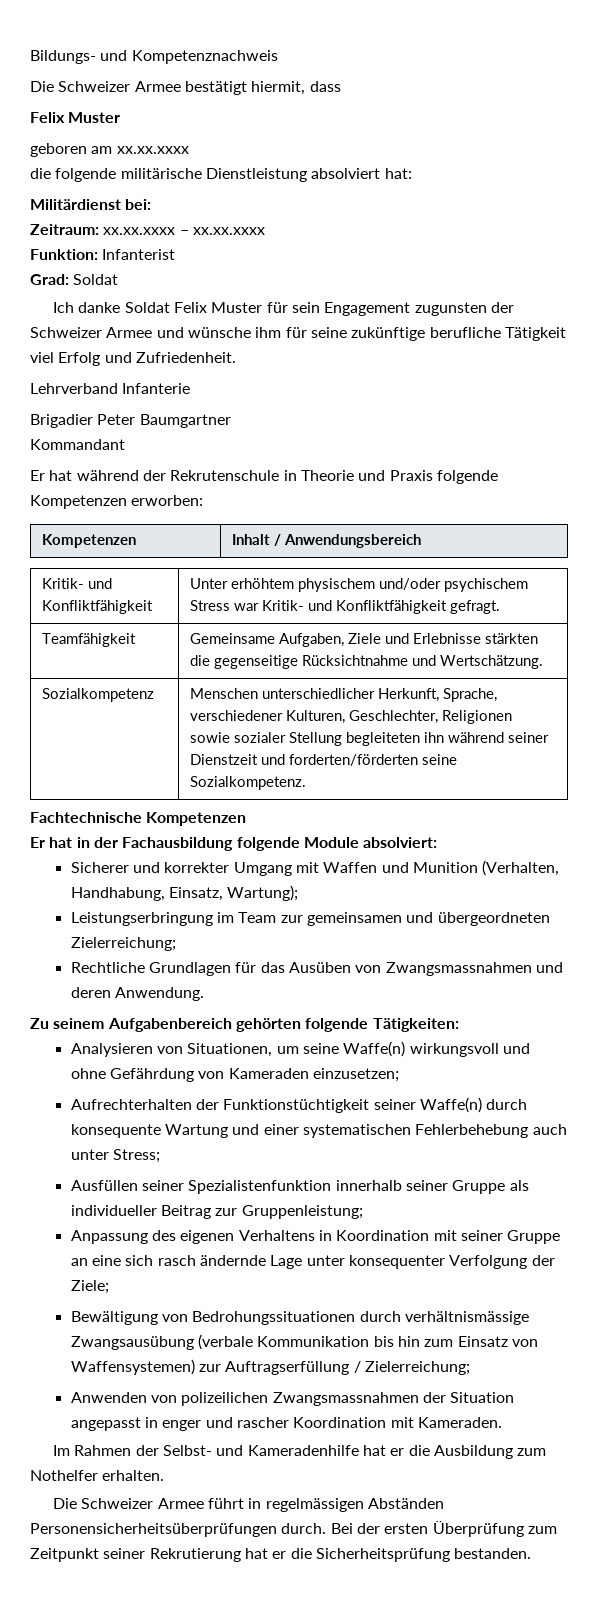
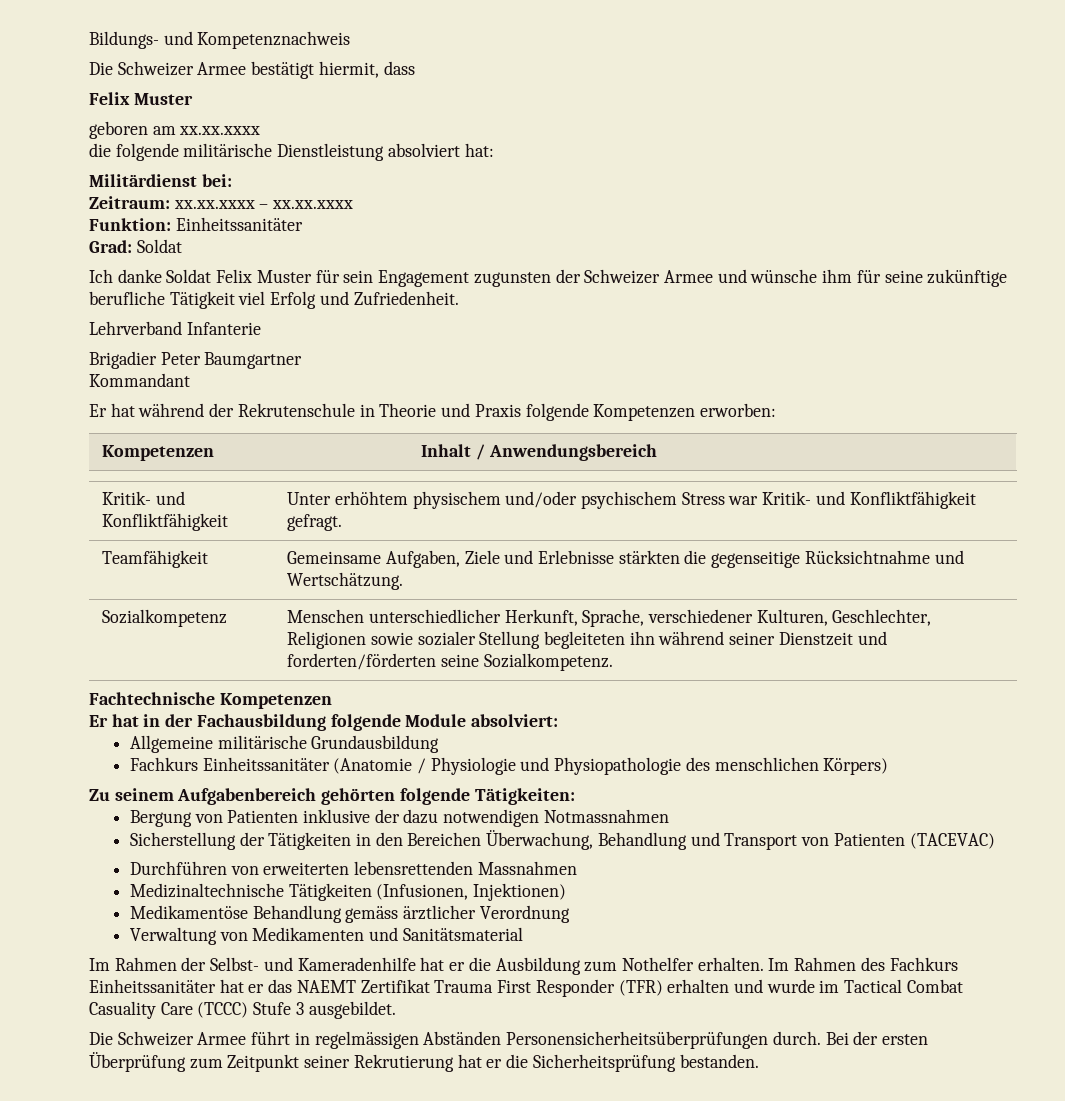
- Funktion: Infanterist
+ Funktion: Einheitssanitäter
- Sicherer und korrekter Umgang mit Waffen und Munition (Verhalten, Handhabung, Einsatz, Wartung);
- Leistungserbringung im Team zur gemeinsamen und übergeordneten Zielerreichung;
- Rechtliche Grundlagen für das Ausüben von Zwangsmassnahmen und deren Anwendung.
+ Allgemeine militärische Grundausbildung
+ Fachkurs Einheitssanitäter (Anatomie / Physiologie und Physiopathologie des menschlichen Körpers)
- Analysieren von Situationen, um seine Waffe(n) wirkungsvoll und ohne Gefährdung von Kameraden einzusetzen;
- Aufrechterhalten der Funktionstüchtigkeit seiner Waffe(n) durch konsequente Wartung und einer systematischen Fehlerbehebung auch unter Stress;
- Ausfüllen seiner Spezialistenfunktion innerhalb seiner Gruppe als individueller Beitrag zur Gruppenleistung;
- Anpassung des eigenen Verhaltens in Koordination mit seiner Gruppe an eine sich rasch ändernde Lage unter konsequenter Verfolgung der Ziele;
- Bewältigung von Bedrohungssituationen durch verhältnismässige Zwangsausübung (verbale Kommunikation bis hin zum Einsatz von Waffensystemen) zur Auftragserfüllung / Zielerreichung;
- Anwenden von polizeilichen Zwangsmassnahmen der Situation angepasst in enger und rascher Koordination mit Kameraden.
+ Bergung von Patienten inklusive der dazu notwendigen Notmassnahmen
+ Sicherstellung der Tätigkeiten in den Bereichen Überwachung, Behandlung und Transport von Patienten (TACEVAC)
+ Durchführen von erweiterten lebensrettenden Massnahmen
+ Medizinaltechnische Tätigkeiten (Infusionen, Injektionen)
+ Medikamentöse Behandlung gemäss ärztlicher Verordnung
+ Verwaltung von Medikamenten und Sanitätsmaterial
+ Im Rahmen des Fachkurs Einheitssanitäter hat er das NAEMT Zertifikat Trauma First Responder (TFR) erhalten und wurde im Tactical Combat Casuality Care (TCCC) Stufe 3 ausgebildet.

